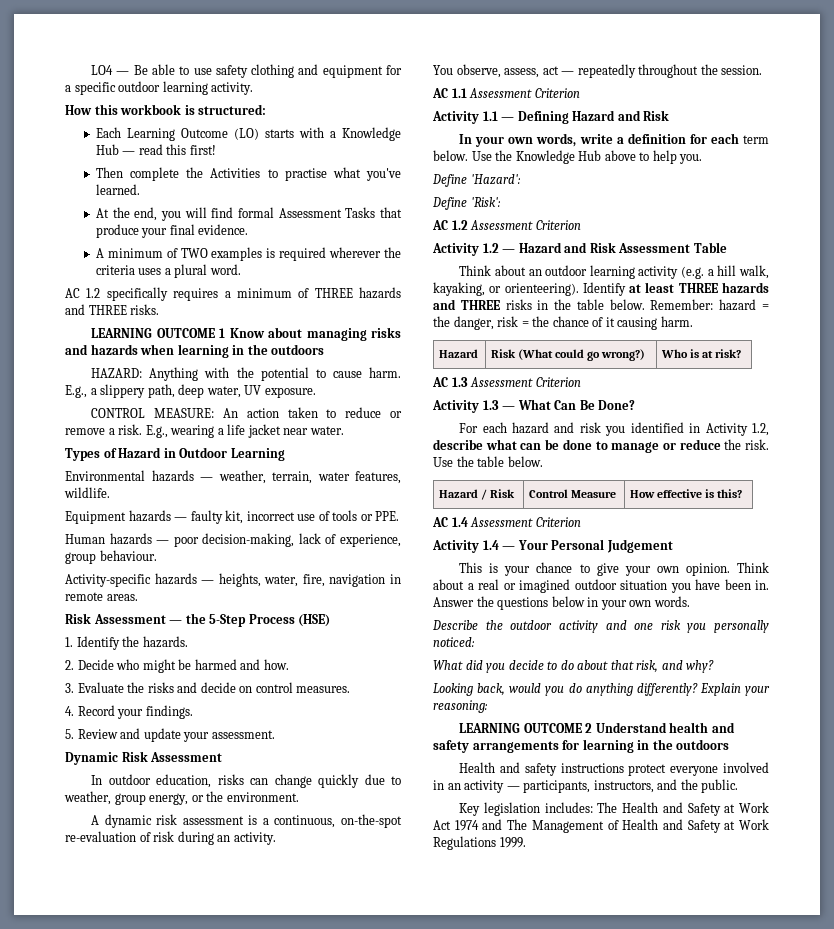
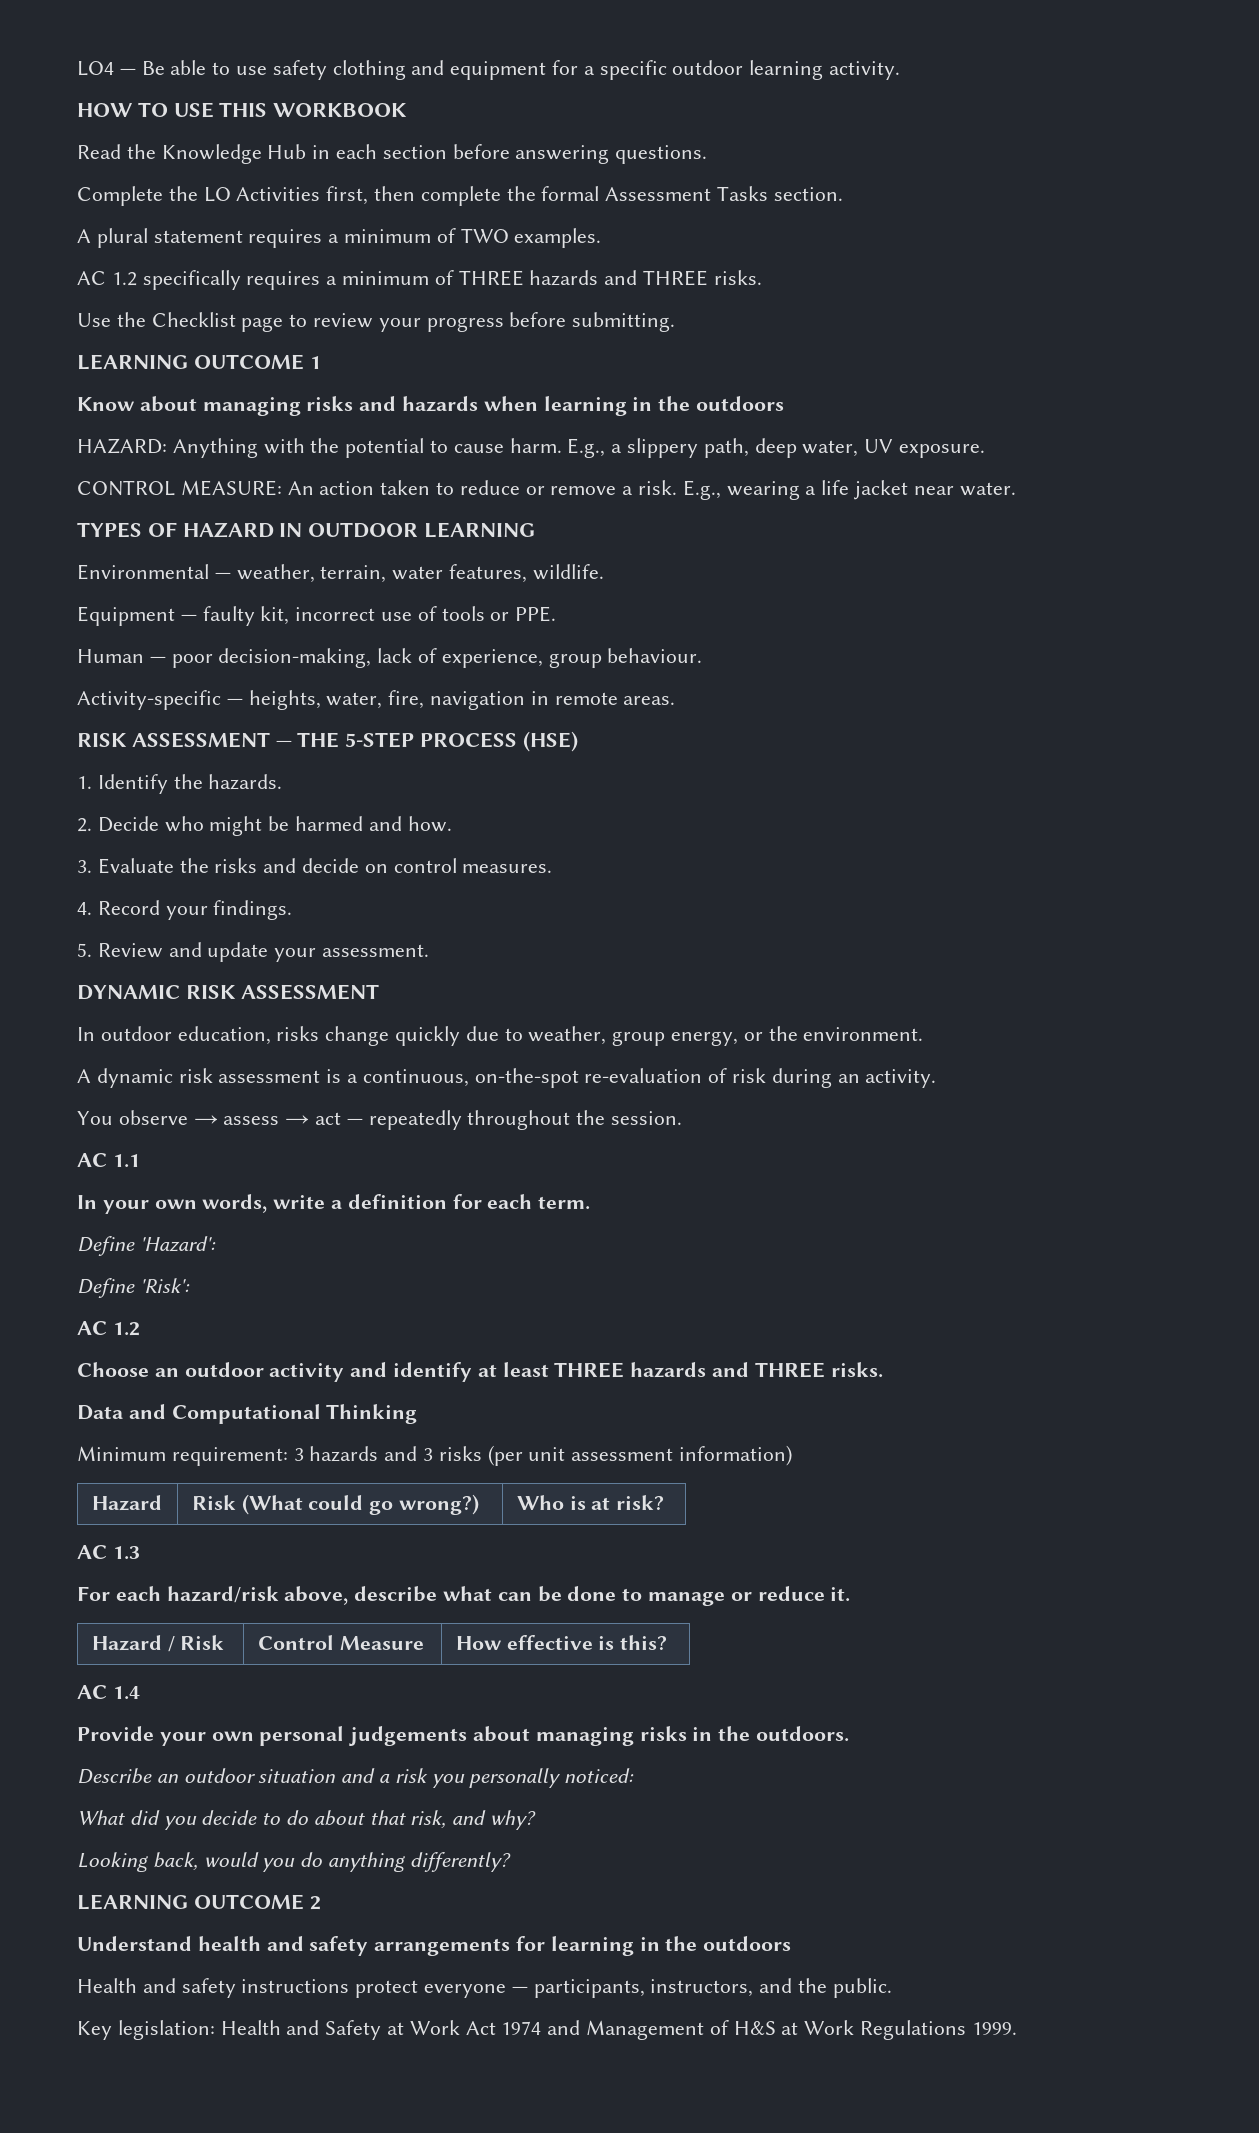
- How this workbook is structured:
- Each Learning Outcome (LO) starts with a Knowledge Hub — read this first!
- Then complete the Activities to practise what you've learned.
- At the end, you will find formal Assessment Tasks that produce your final evidence.
- A minimum of TWO examples is required wherever the criteria uses a plural word.
+ HOW TO USE THIS WORKBOOK
+ Read the Knowledge Hub in each section before answering questions.
+ Complete the LO Activities first, then complete the formal Assessment Tasks section.
+ A plural statement requires a minimum of TWO examples.
+ Use the Checklist page to review your progress before submitting.
- LEARNING OUTCOME 1 Know about managing risks and hazards when learning in the outdoors
+ LEARNING OUTCOME 1
+ Know about managing risks and hazards when learning in the outdoors
- Types of Hazard in Outdoor Learning
+ TYPES OF HAZARD IN OUTDOOR LEARNING
- Environmental hazards — weather, terrain, water features, wildlife.
+ Environmental — weather, terrain, water features, wildlife.
- Equipment hazards — faulty kit, incorrect use of tools or PPE.
+ Equipment — faulty kit, incorrect use of tools or PPE.
- Human hazards — poor decision-making, lack of experience, group behaviour.
+ Human — poor decision-making, lack of experience, group behaviour.
- Activity-specific hazards — heights, water, fire, navigation in remote areas.
+ Activity-specific — heights, water, fire, navigation in remote areas.
- Risk Assessment — the 5-Step Process (HSE)
+ RISK ASSESSMENT — THE 5-STEP PROCESS (HSE)
- Dynamic Risk Assessment
+ DYNAMIC RISK ASSESSMENT
- In outdoor education, risks can change quickly due to weather, group energy, or the environment.
+ In outdoor education, risks change quickly due to weather, group energy, or the environment.
- You observe, assess, act — repeatedly throughout the session.
+ You observe → assess → act — repeatedly throughout the session.
- AC 1.1 Assessment Criterion
- Activity 1.1 — Defining Hazard and Risk
+ AC 1.1
- In your own words, write a definition for each term below. Use the Knowledge Hub above to help you.
+ In your own words, write a definition for each term.
  Define 'Risk':
- AC 1.2 Assessment Criterion
- Activity 1.2 — Hazard and Risk Assessment Table
- Think about an outdoor learning activity (e.g. a hill walk, kayaking, or orienteering). Identify at least THREE hazards and THREE risks in the table below. Remember: hazard = the danger, risk = the chance of it causing harm.
+ AC 1.2
+ Choose an outdoor activity and identify at least THREE hazards and THREE risks.
+ Data and Computational Thinking
+ Minimum requirement: 3 hazards and 3 risks (per unit assessment information)
- AC 1.3 Assessment Criterion
- Activity 1.3 — What Can Be Done?
- For each hazard and risk you identified in Activity 1.2, describe what can be done to manage or reduce the risk. Use the table below.
+ AC 1.3
+ For each hazard/risk above, describe what can be done to manage or reduce it.
- AC 1.4 Assessment Criterion
- Activity 1.4 — Your Personal Judgement
- This is your chance to give your own opinion. Think about a real or imagined outdoor situation you have been in. Answer the questions below in your own words.
- Describe the outdoor activity and one risk you personally noticed:
+ AC 1.4
+ Provide your own personal judgements about managing risks in the outdoors.
+ Describe an outdoor situation and a risk you personally noticed:
- Explain your reasoning:
- LEARNING OUTCOME 2 Understand health and safety arrangements for learning in the outdoors
+ LEARNING OUTCOME 2
+ Understand health and safety arrangements for learning in the outdoors
- Health and safety instructions protect everyone involved in an activity — participants, instructors, and the public.
+ Health and safety instructions protect everyone — participants, instructors, and the public.
- Key legislation includes: The Health and Safety at Work Act 1974 and The Management of Health and Safety at Work Regulations 1999.
+ Key legislation: Health and Safety at Work Act 1974 and Management of H&S at Work Regulations 1999.

